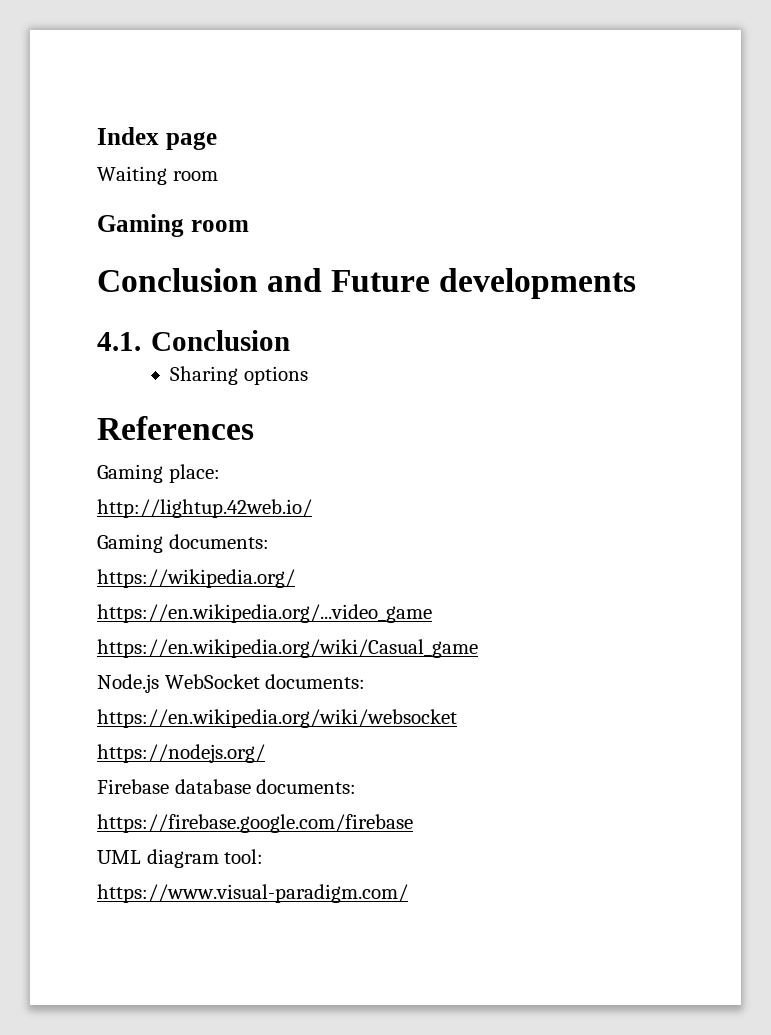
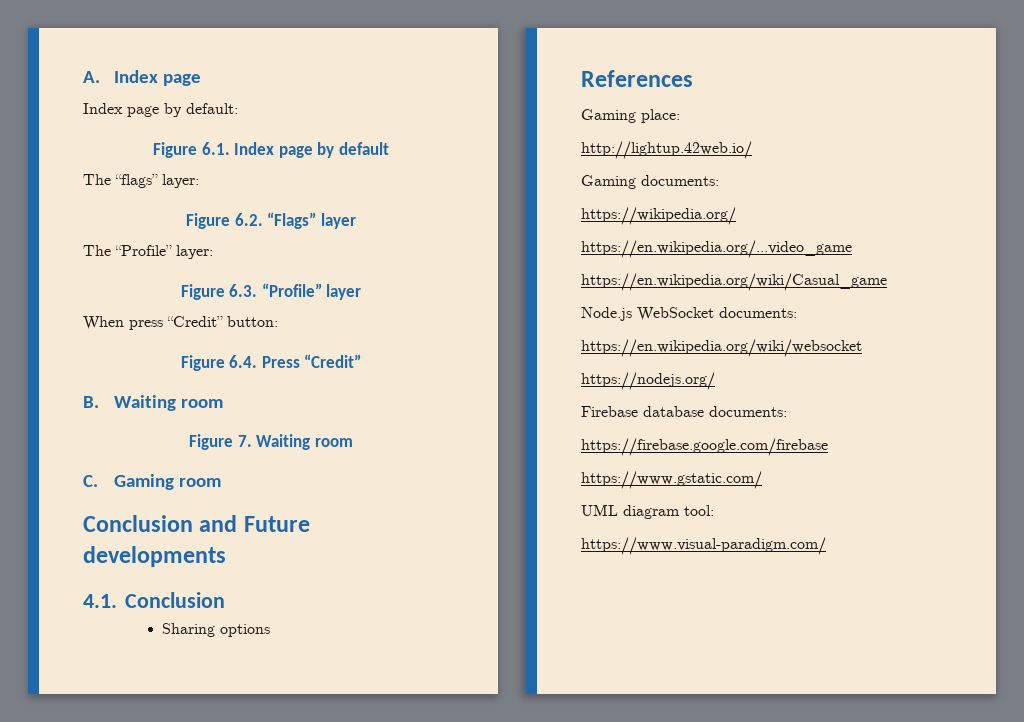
- Index page
+ A. Index page
- Waiting room
- Gaming room
+ Index page by default:
+ Figure 6.1. Index page by default
+ The “flags” layer:
+ Figure 6.2. “Flags” layer
+ The “Profile” layer:
+ Figure 6.3. “Profile” layer
+ When press “Credit” button:
+ Figure 6.4. Press “Credit”
+ B. Waiting room
+ Figure 7. Waiting room
+ C. Gaming room
+ https://www.gstatic.com/

